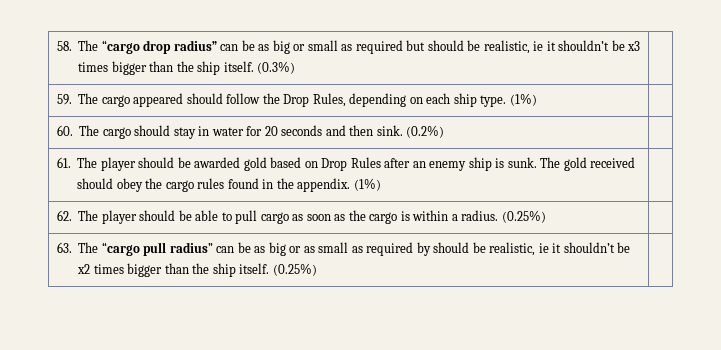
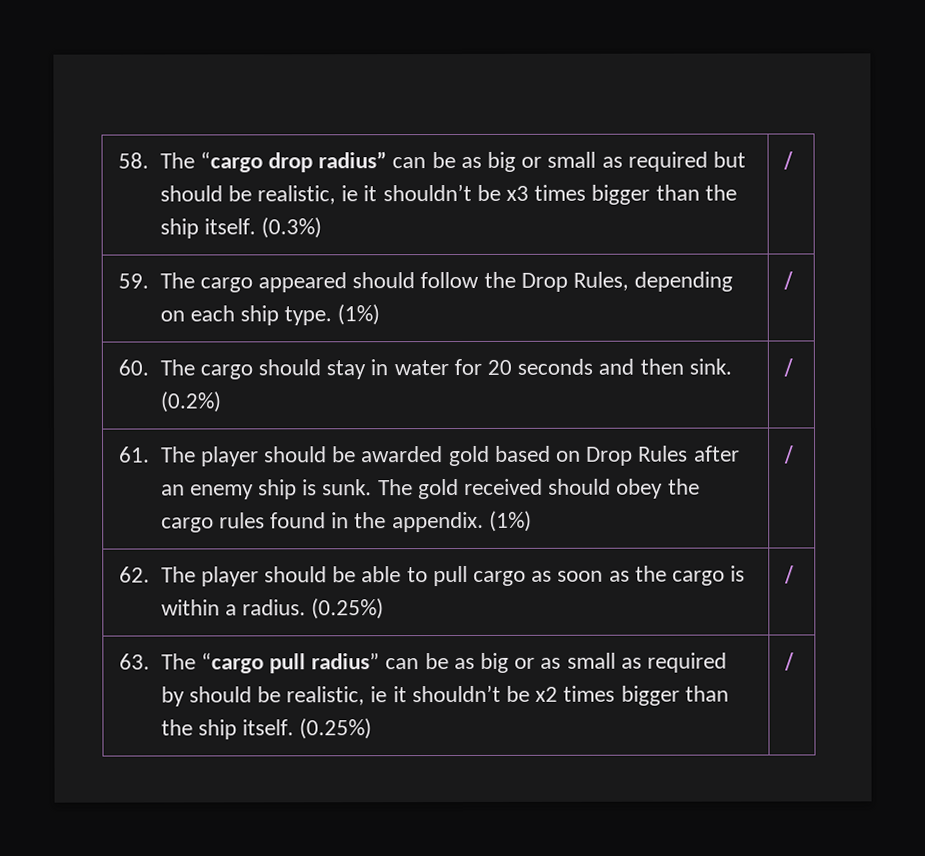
- 58. The “cargo drop radius” can be as big or small as required but should be realistic, ie it shouldn’t be x3 times bigger than the ship itself. (0.3%) |
+ 58. The “cargo drop radius” can be as big or small as required but should be realistic, ie it shouldn’t be x3 times bigger than the ship itself. (0.3%) | /
- 59. The cargo appeared should follow the Drop Rules, depending on each ship type. (1%) |
+ 59. The cargo appeared should follow the Drop Rules, depending on each ship type. (1%) | /
- 60. The cargo should stay in water for 20 seconds and then sink. (0.2%) |
+ 60. The cargo should stay in water for 20 seconds and then sink. (0.2%) | /
- 61. The player should be awarded gold based on Drop Rules after an enemy ship is sunk. The gold received should obey the cargo rules found in the appendix. (1%) |
+ 61. The player should be awarded gold based on Drop Rules after an enemy ship is sunk. The gold received should obey the cargo rules found in the appendix. (1%) | /
- 62. The player should be able to pull cargo as soon as the cargo is within a radius. (0.25%) |
+ 62. The player should be able to pull cargo as soon as the cargo is within a radius. (0.25%) | /
- 63. The “cargo pull radius” can be as big or as small as required by should be realistic, ie it shouldn’t be x2 times bigger than the ship itself. (0.25%) |
+ 63. The “cargo pull radius” can be as big or as small as required by should be realistic, ie it shouldn’t be x2 times bigger than the ship itself. (0.25%) | /

